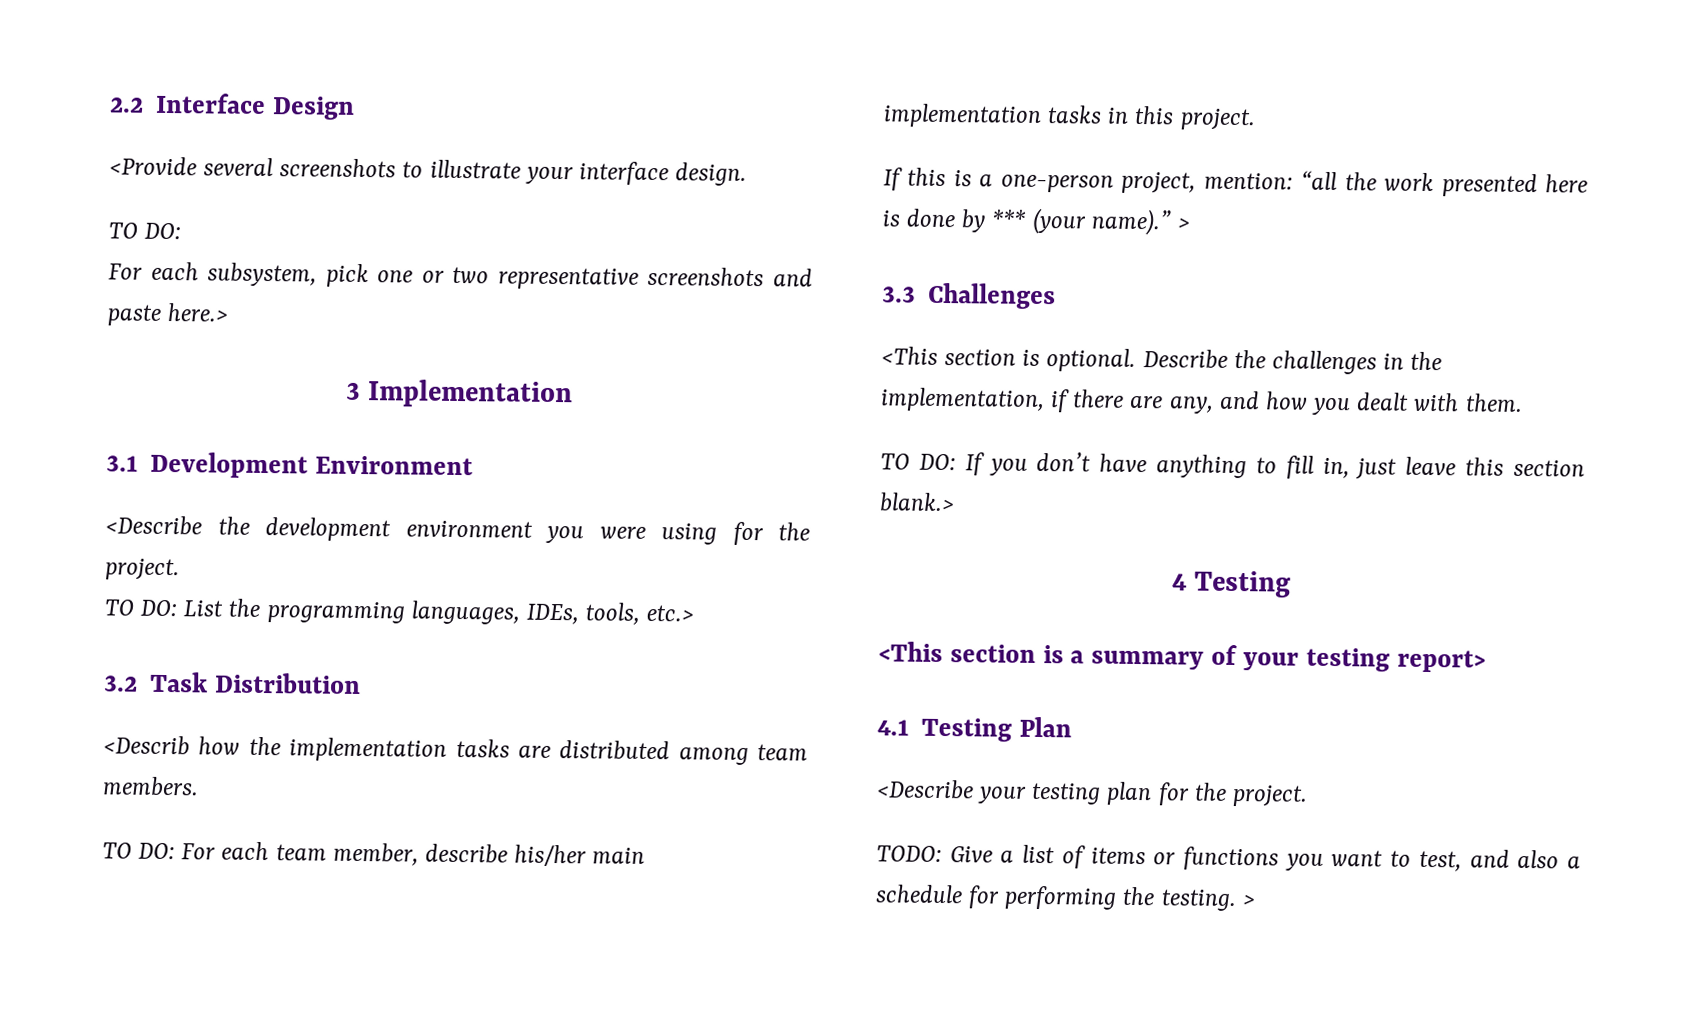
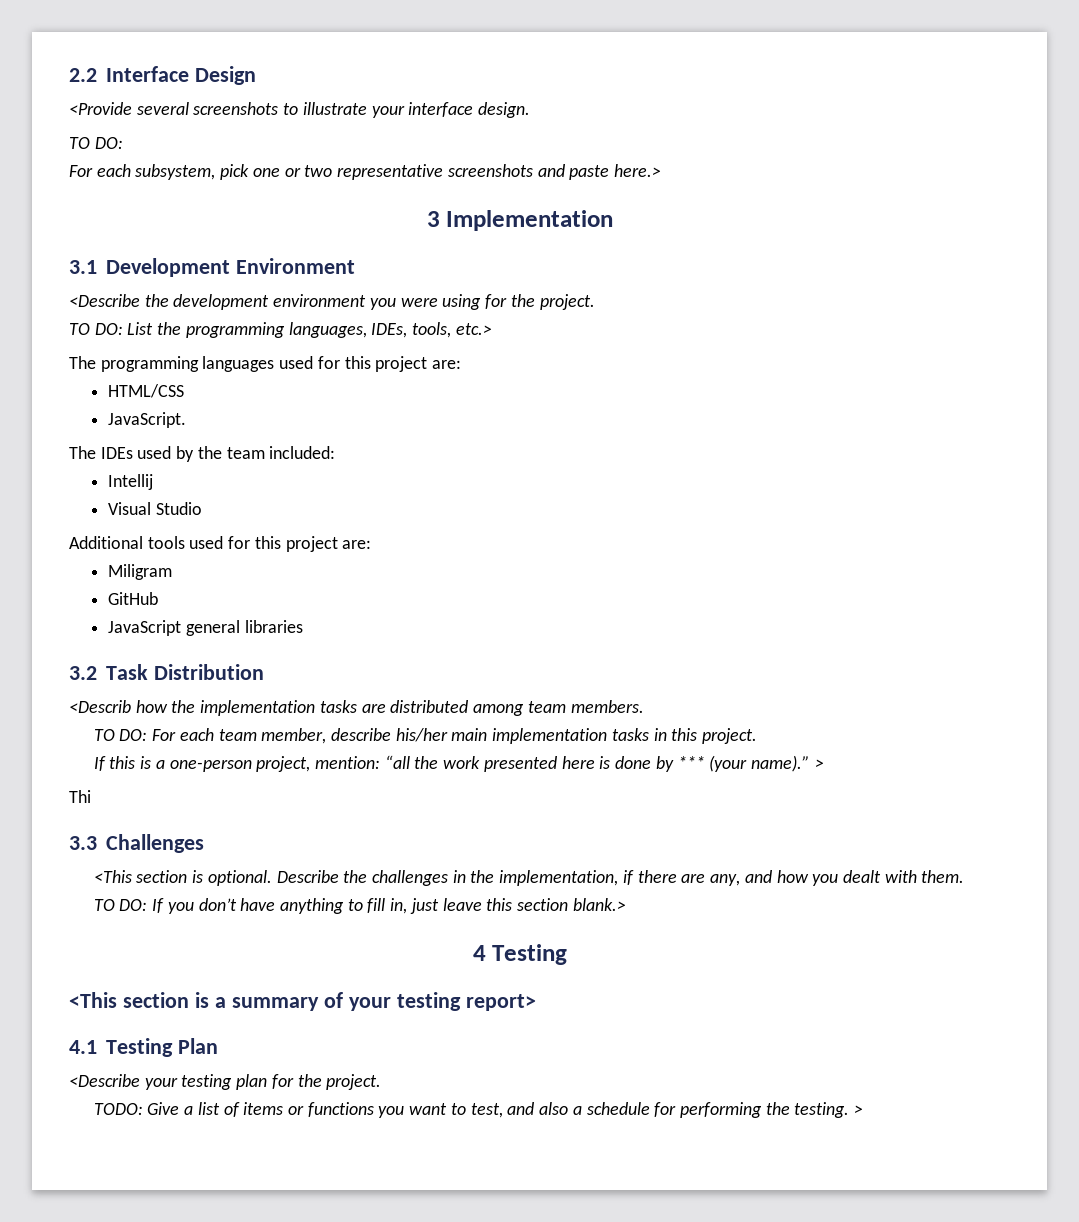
+ The programming languages used for this project are:
+ HTML/CSS
+ JavaScript.
+ The IDEs used by the team included:
+ Intellij
+ Visual Studio
+ Additional tools used for this project are:
+ Miligram
+ GitHub
+ JavaScript general libraries
+ Thi

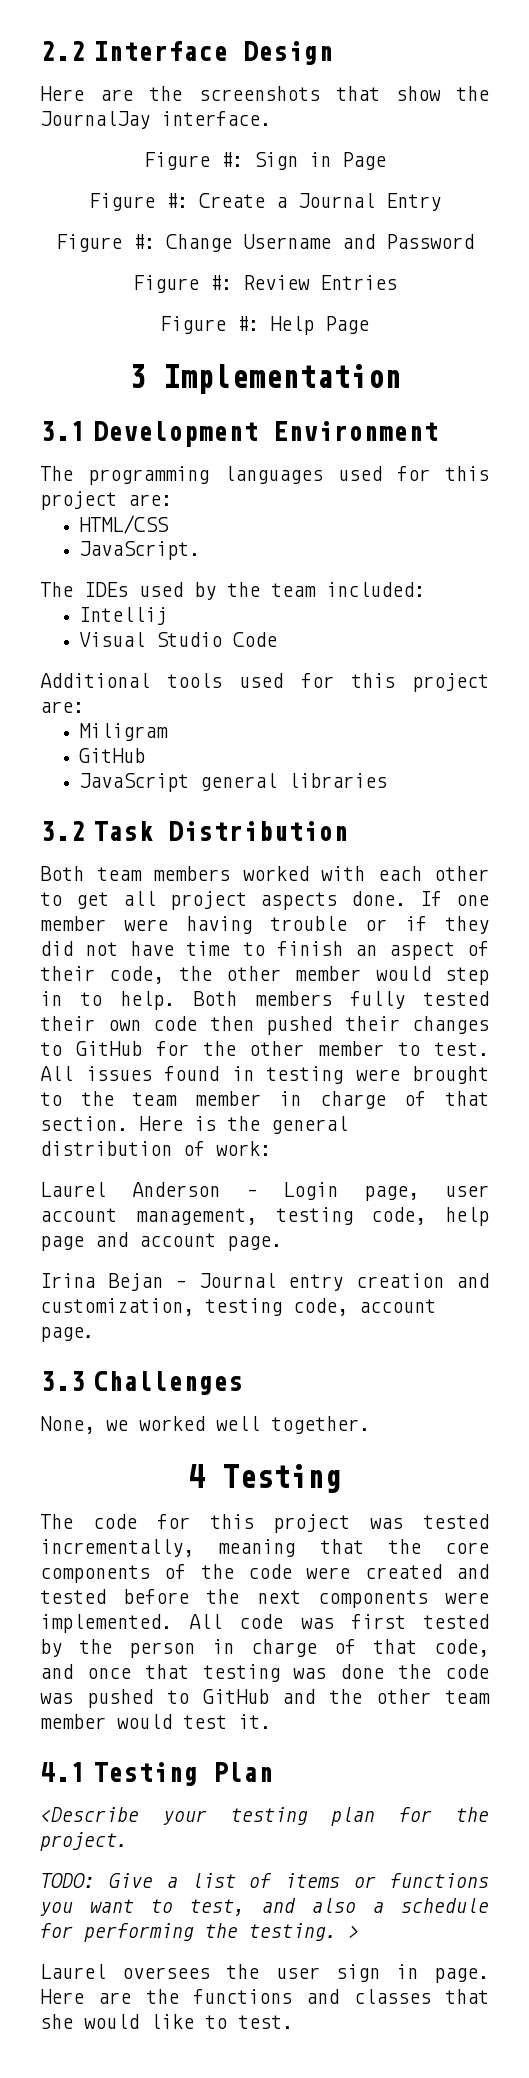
- <Provide several screenshots to illustrate your interface design.
- TO DO:
- For each subsystem, pick one or two representative screenshots and paste here.>
+ Here are the screenshots that show the JournalJay interface.
+ Figure #: Sign in Page
+ Figure #: Create a Journal Entry
+ Figure #: Change Username and Password
+ Figure #: Review Entries
+ Figure #: Help Page
- <Describe the development environment you were using for the project.
- TO DO: List the programming languages, IDEs, tools, etc.>
- Visual Studio
+ Visual Studio Code
- <Describ how the implementation tasks are distributed among team members.
- TO DO: For each team member, describe his/her main implementation tasks in this project.
- If this is a one-person project, mention: “all the work presented here is done by *** (your name).” >
- Thi
+ Both team members worked with each other to get all project aspects done. If one member were having trouble or if they did not have time to finish an aspect of their code, the other member would step in to help. Both members fully tested their own code then pushed their changes to GitHub for the other member to test. All issues found in testing were brought to the team member in charge of that section. Here is the general distribution of work:
+ Laurel Anderson – Login page, user account management, testing code, help page and account page.
+ Irina Bejan – Journal entry creation and customization, testing code, account page.
  3.3 Challenges
- <This section is optional. Describe the challenges in the implementation, if there are any, and how you dealt with them.
- TO DO: If you don’t have anything to fill in, just leave this section blank.>
+ None, we worked well together.
  4 Testing
- <This section is a summary of your testing report>
+ The code for this project was tested incrementally, meaning that the core components of the code were created and tested before the next components were implemented. All code was first tested by the person in charge of that code, and once that testing was done the code was pushed to GitHub and the other team member would test it.
+ Laurel oversees the user sign in page. Here are the functions and classes that she would like to test.

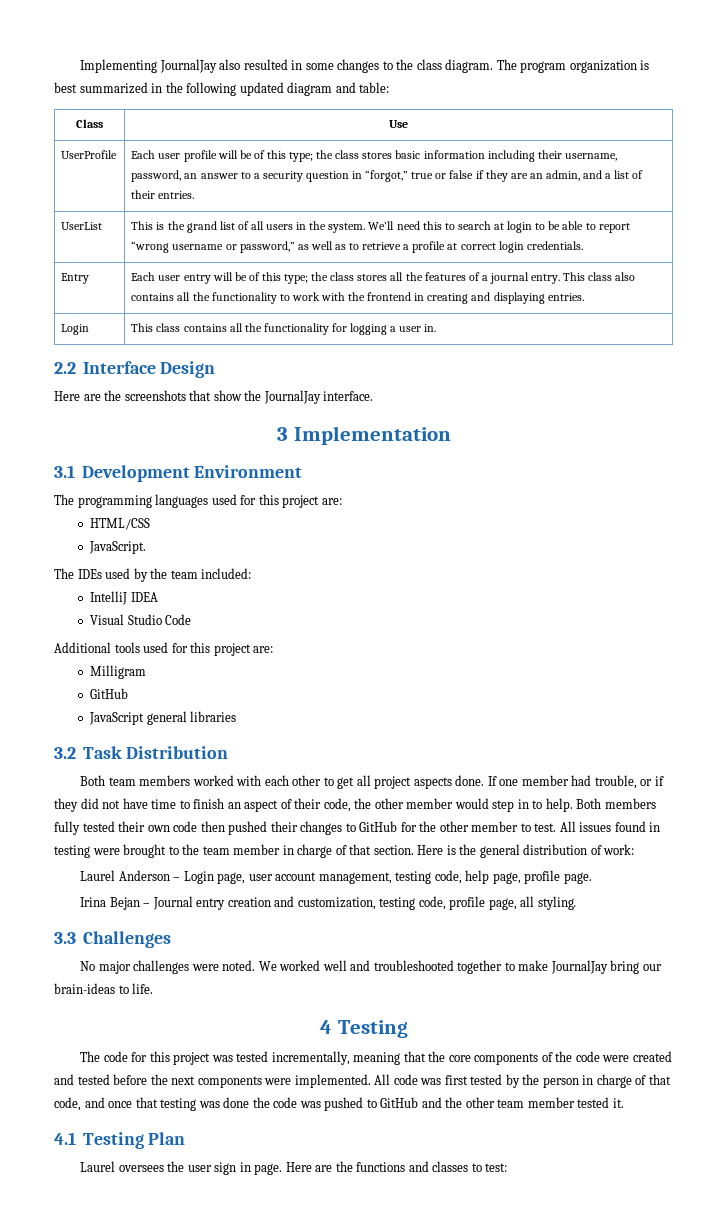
+ Implementing JournalJay also resulted in some changes to the class diagram. The program organization is best summarized in the following updated diagram and table:
+ Class | Use
+ UserProfile | Each user profile will be of this type; the class stores basic information including their username, password, an answer to a security question in “forgot,” true or false if they are an admin, and a list of their entries.
+ UserList | This is the grand list of all users in the system. We’ll need this to search at login to be able to report “wrong username or password,” as well as to retrieve a profile at correct login credentials.
+ Entry | Each user entry will be of this type; the class stores all the features of a journal entry. This class also contains all the functionality to work with the frontend in creating and displaying entries.
+ Login | This class contains all the functionality for logging a user in.
- Figure #: Sign in Page
- Figure #: Create a Journal Entry
- Figure #: Change Username and Password
- Figure #: Review Entries
- Figure #: Help Page
- Intellij
+ IntelliJ IDEA
- Miligram
+ Milligram
- If one member were having trouble or if they did not have time to finish an aspect of their code, the other member would step in to help.
+ If one member had trouble, or if they did not have time to finish an aspect of their code, the other member would step in to help.
- Laurel Anderson – Login page, user account management, testing code, help page and account page.
+ Laurel Anderson – Login page, user account management, testing code, help page, profile page.
- Irina Bejan – Journal entry creation and customization, testing code, account page.
+ Irina Bejan – Journal entry creation and customization, testing code, profile page, all styling.
  3.3 Challenges
- None, we worked well together.
+ No major challenges were noted. We worked well and troubleshooted together to make JournalJay bring our brain-ideas to life.
- All code was first tested by the person in charge of that code, and once that testing was done the code was pushed to GitHub and the other team member would test it.
+ All code was first tested by the person in charge of that code, and once that testing was done the code was pushed to GitHub and the other team member tested it.
- <Describe your testing plan for the project.
- TODO: Give a list of items or functions you want to test, and also a schedule for performing the testing. >
- Here are the functions and classes that she would like to test.
+ Here are the functions and classes to test:

